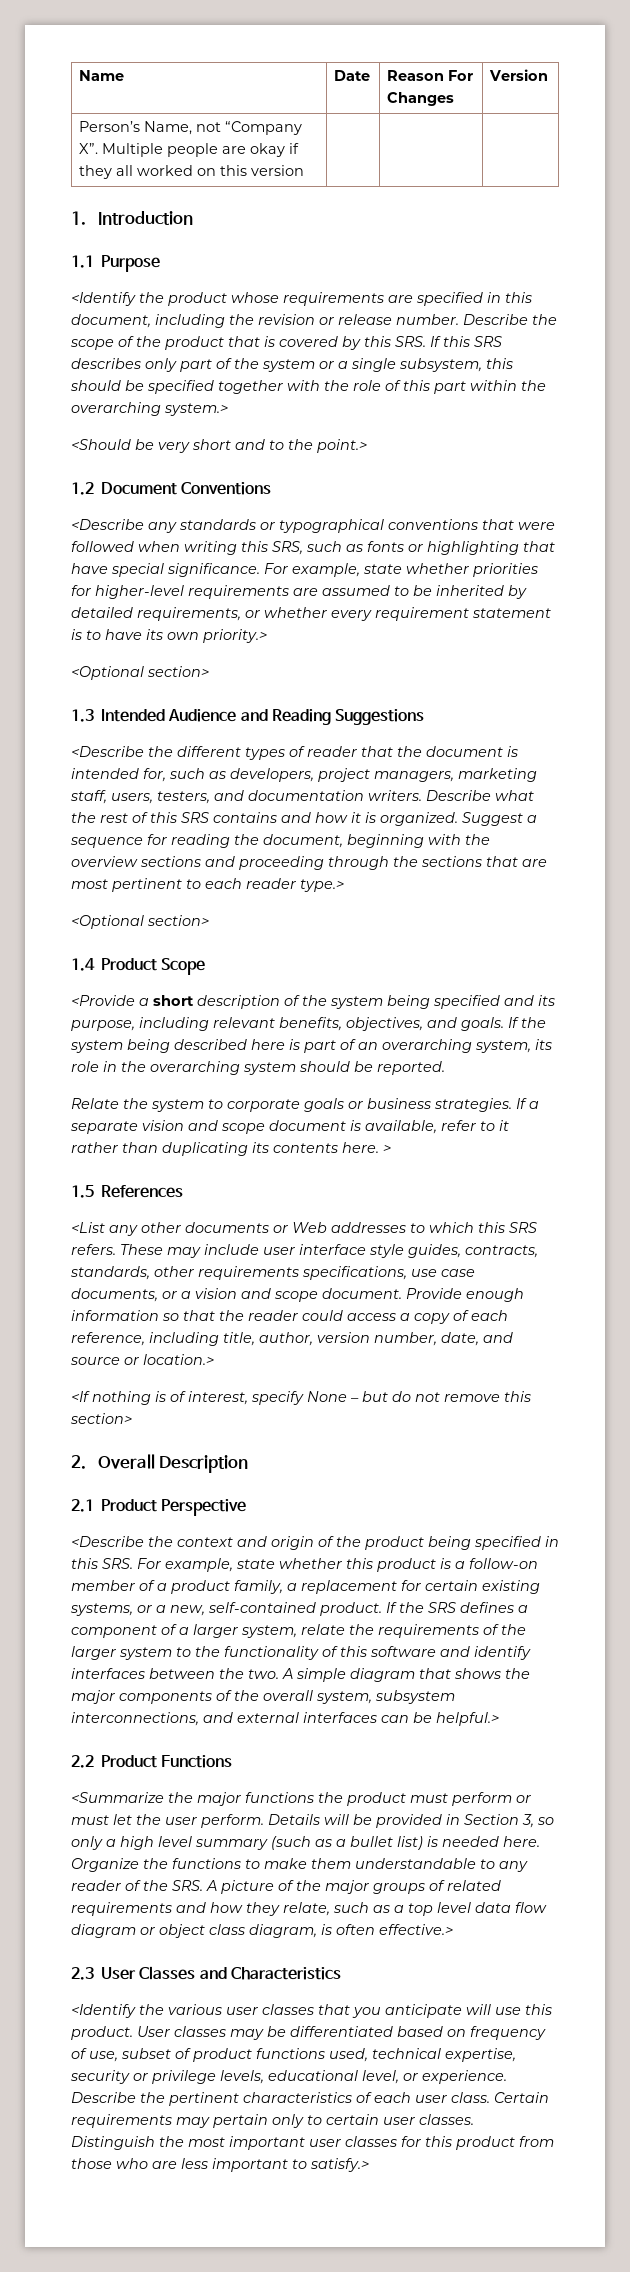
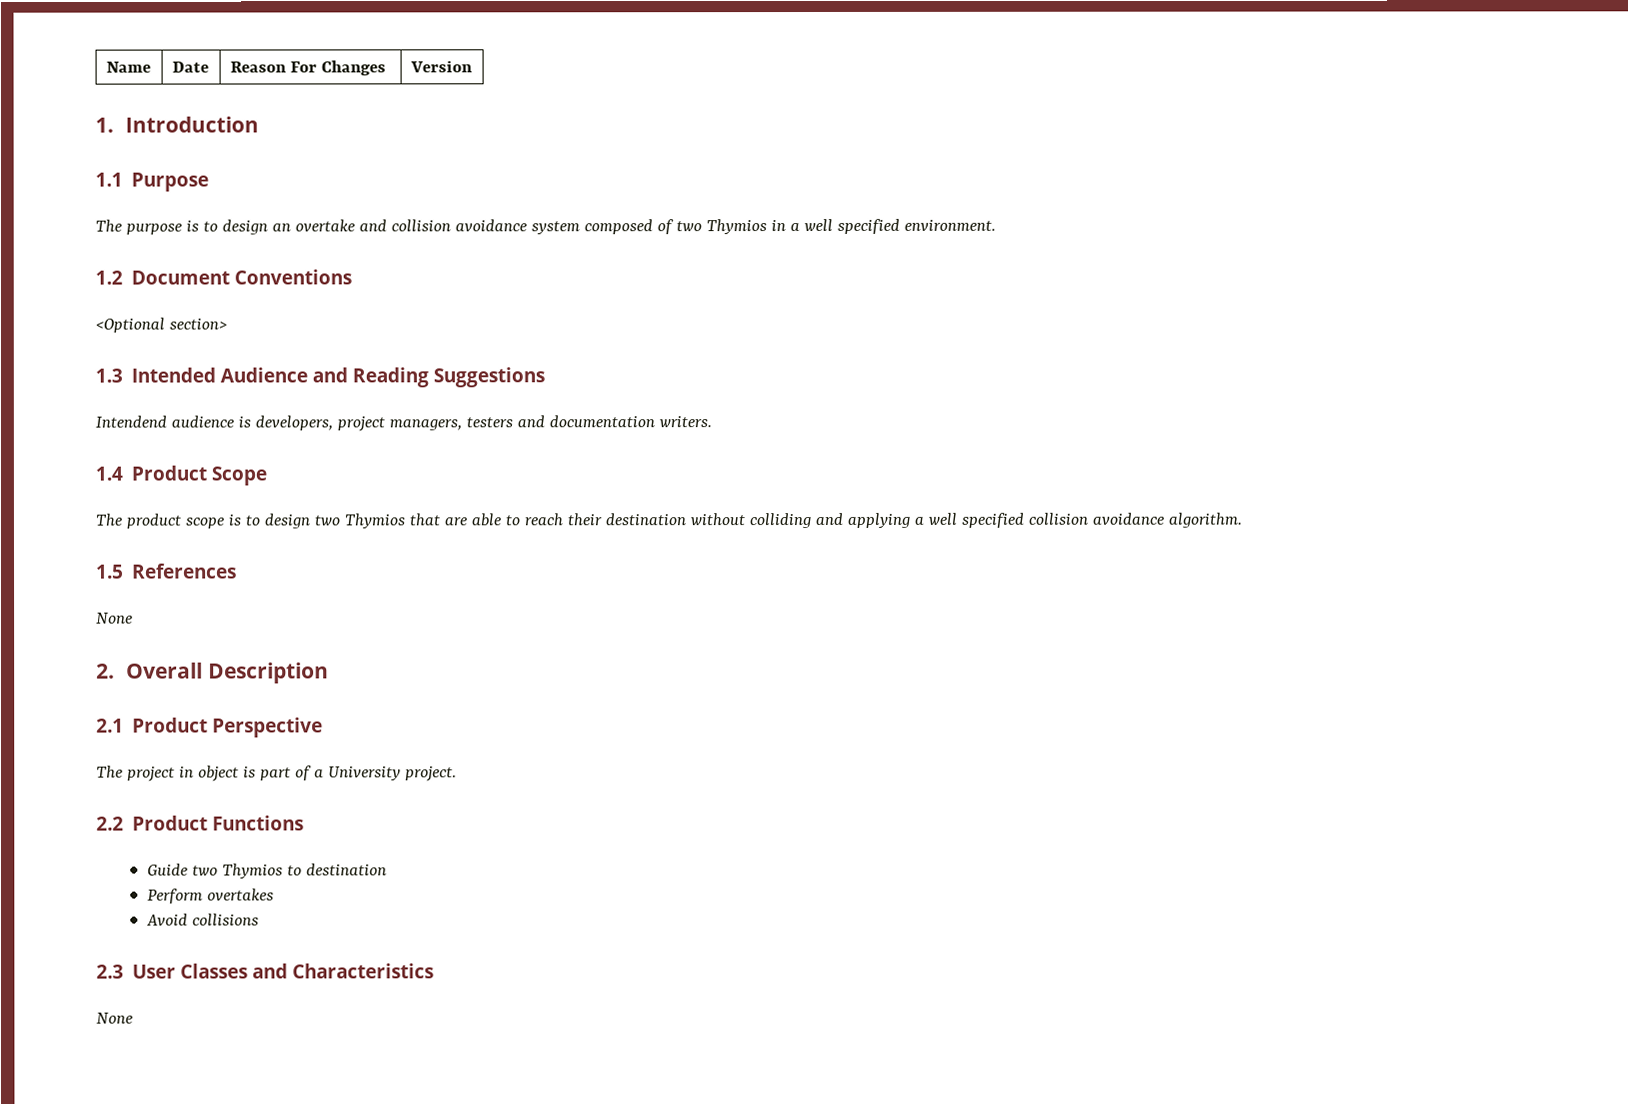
- Person’s Name, not “Company X”. Multiple people are okay if they all worked on this version | | |
  1. Introduction
  1.1 Purpose
- <Identify the product whose requirements are specified in this document, including the revision or release number. Describe the scope of the product that is covered by this SRS. If this SRS describes only part of the system or a single subsystem, this should be specified together with the role of this part within the overarching system.>
- <Should be very short and to the point.>
+ The purpose is to design an overtake and collision avoidance system composed of two Thymios in a well specified environment.
  1.2 Document Conventions
- <Describe any standards or typographical conventions that were followed when writing this SRS, such as fonts or highlighting that have special significance. For example, state whether priorities for higher-level requirements are assumed to be inherited by detailed requirements, or whether every requirement statement is to have its own priority.>
- <Describe the different types of reader that the document is intended for, such as developers, project managers, marketing staff, users, testers, and documentation writers. Describe what the rest of this SRS contains and how it is organized. Suggest a sequence for reading the document, beginning with the overview sections and proceeding through the sections that are most pertinent to each reader type.>
- <Optional section>
+ Intendend audience is developers, project managers, testers and documentation writers.
  1.4 Product Scope
- <Provide a short description of the system being specified and its purpose, including relevant benefits, objectives, and goals. If the system being described here is part of an overarching system, its role in the overarching system should be reported.
- Relate the system to corporate goals or business strategies. If a separate vision and scope document is available, refer to it rather than duplicating its contents here. >
+ The product scope is to design two Thymios that are able to reach their destination without colliding and applying a well specified collision avoidance algorithm.
  1.5 References
- <List any other documents or Web addresses to which this SRS refers. These may include user interface style guides, contracts, standards, other requirements specifications, use case documents, or a vision and scope document. Provide enough information so that the reader could access a copy of each reference, including title, author, version number, date, and source or location.>
- <If nothing is of interest, specify None – but do not remove this section>
+ None
- <Describe the context and origin of the product being specified in this SRS. For example, state whether this product is a follow-on member of a product family, a replacement for certain existing systems, or a new, self-contained product. If the SRS defines a component of a larger system, relate the requirements of the larger system to the functionality of this software and identify interfaces between the two. A simple diagram that shows the major components of the overall system, subsystem interconnections, and external interfaces can be helpful.>
+ The project in object is part of a University project.
  2.2 Product Functions
- <Summarize the major functions the product must perform or must let the user perform. Details will be provided in Section 3, so only a high level summary (such as a bullet list) is needed here. Organize the functions to make them understandable to any reader of the SRS. A picture of the major groups of related requirements and how they relate, such as a top level data flow diagram or object class diagram, is often effective.>
+ Guide two Thymios to destination
+ Perform overtakes
+ Avoid collisions
  2.3 User Classes and Characteristics
- <Identify the various user classes that you anticipate will use this product. User classes may be differentiated based on frequency of use, subset of product functions used, technical expertise, security or privilege levels, educational level, or experience. Describe the pertinent characteristics of each user class. Certain requirements may pertain only to certain user classes. Distinguish the most important user classes for this product from those who are less important to satisfy.>
+ None

